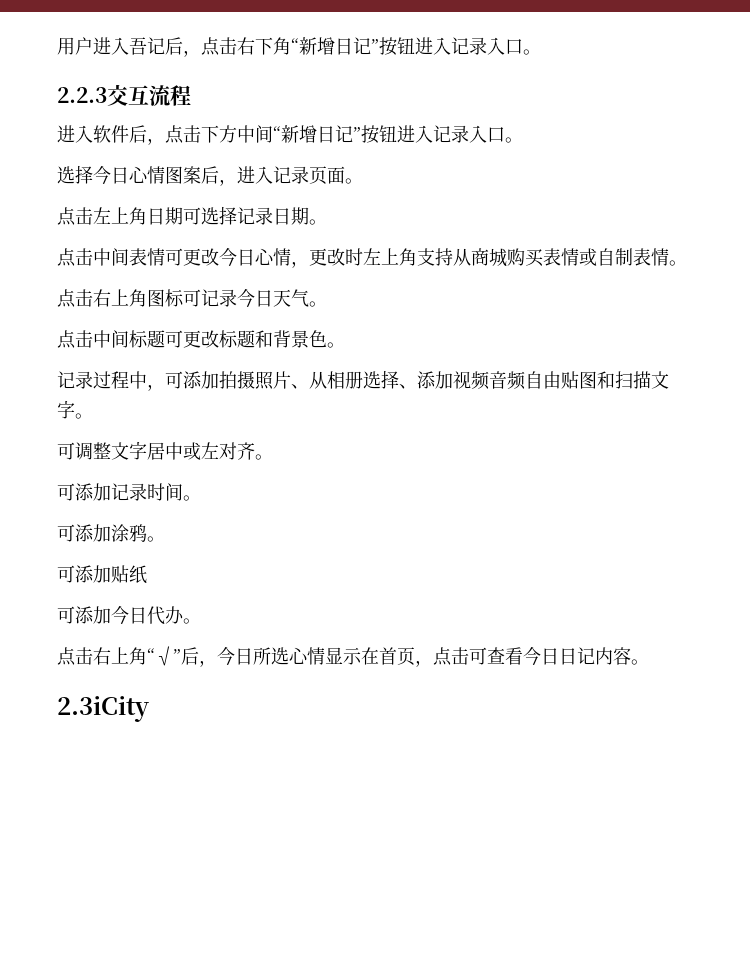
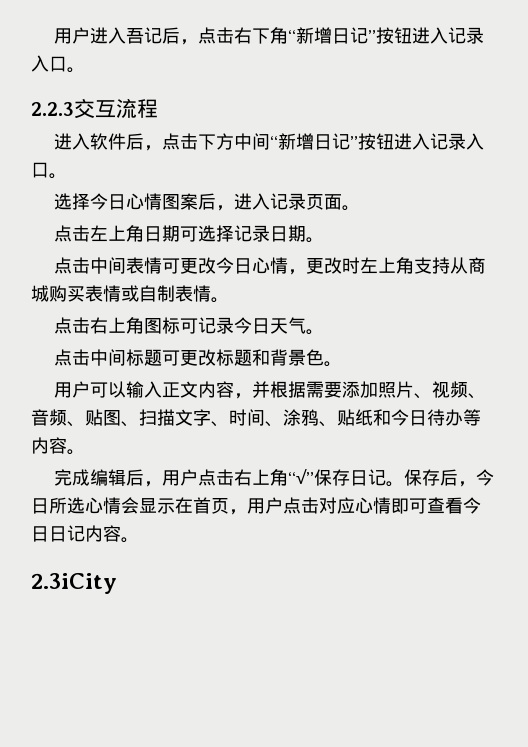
- 记录过程中，可添加拍摄照片、从相册选择、添加视频音频自由贴图和扫描文字。
- 可调整文字居中或左对齐。
- 可添加记录时间。
- 可添加涂鸦。
- 可添加贴纸
- 可添加今日代办。
- 点击右上角“√”后，今日所选心情显示在首页，点击可查看今日日记内容。
+ 用户可以输入正文内容，并根据需要添加照片、视频、音频、贴图、扫描文字、时间、涂鸦、贴纸和今日待办等内容。
+ 完成编辑后，用户点击右上角“√”保存日记。保存后，今日所选心情会显示在首页，用户点击对应心情即可查看今日日记内容。

